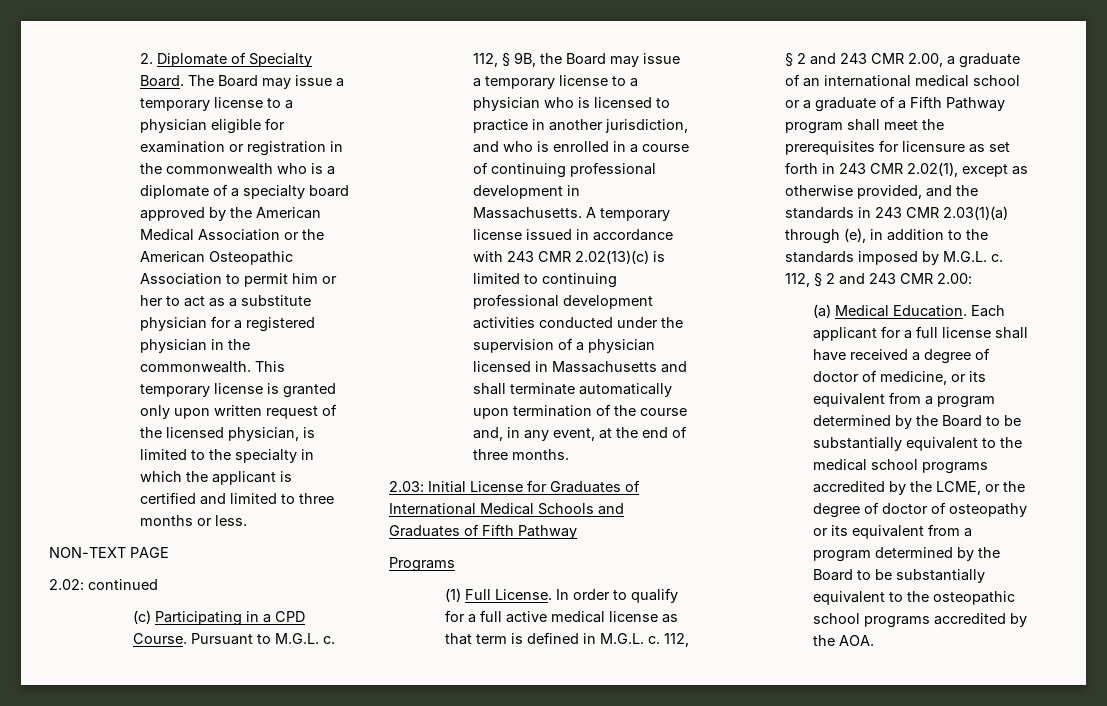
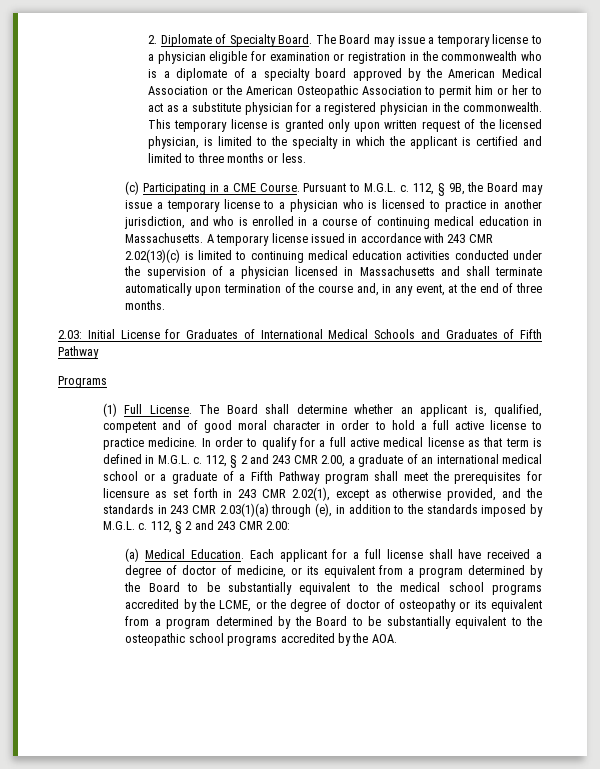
- NON-TEXT PAGE
- 2.02: continued
- (c) Participating in a CPD Course.
+ (c) Participating in a CME Course.
- 112, § 9B, the Board may issue a temporary license to a physician who is licensed to practice in another jurisdiction, and who is enrolled in a course of continuing professional development in Massachusetts.
+ 112, § 9B, the Board may issue a temporary license to a physician who is licensed to practice in another jurisdiction, and who is enrolled in a course of continuing medical education in Massachusetts.
- A temporary license issued in accordance with 243 CMR 2.02(13)(c) is limited to continuing professional development activities conducted under the supervision of a physician licensed in Massachusetts and shall terminate automatically upon termination of the course and, in any event, at the end of three months.
+ A temporary license issued in accordance with 243 CMR 2.02(13)(c) is limited to continuing medical education activities conducted under the supervision of a physician licensed in Massachusetts and shall terminate automatically upon termination of the course and, in any event, at the end of three months.
+ The Board shall determine whether an applicant is, qualified, competent and of good moral character in order to hold a full active license to practice medicine.

